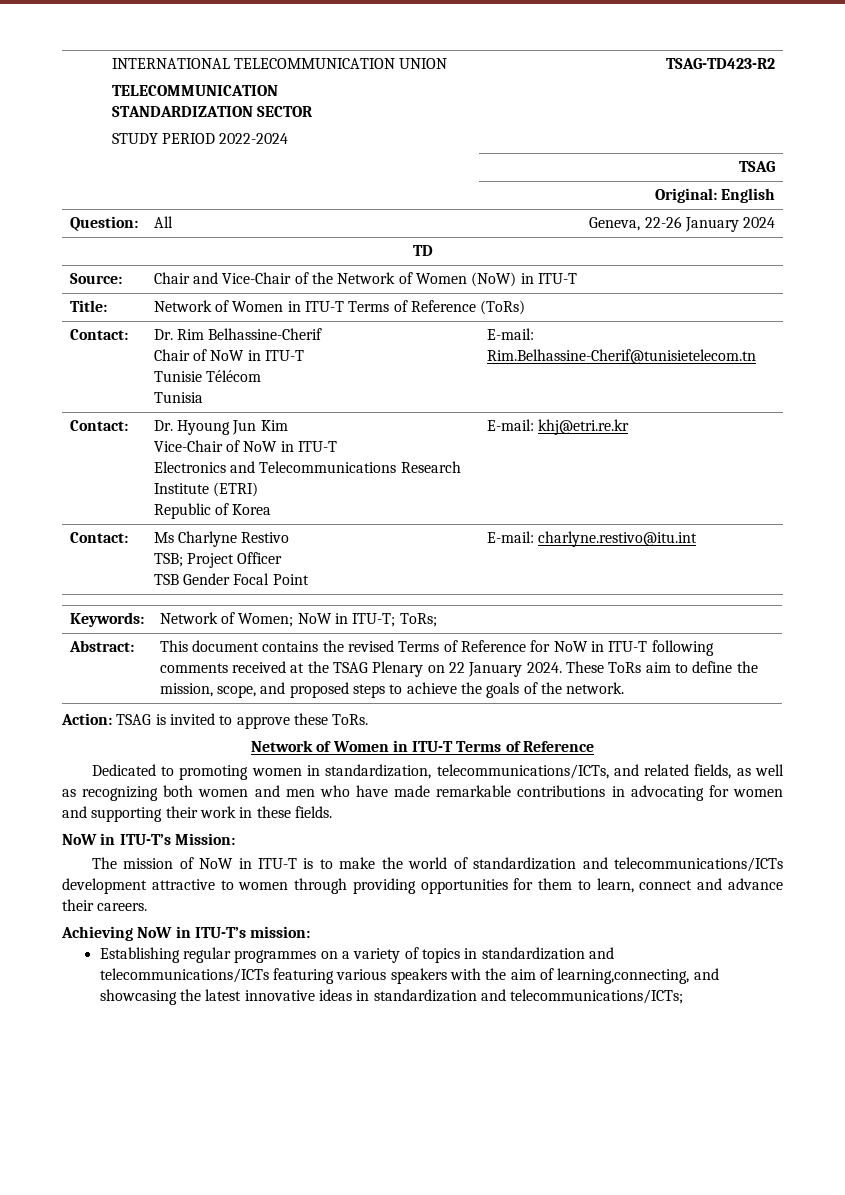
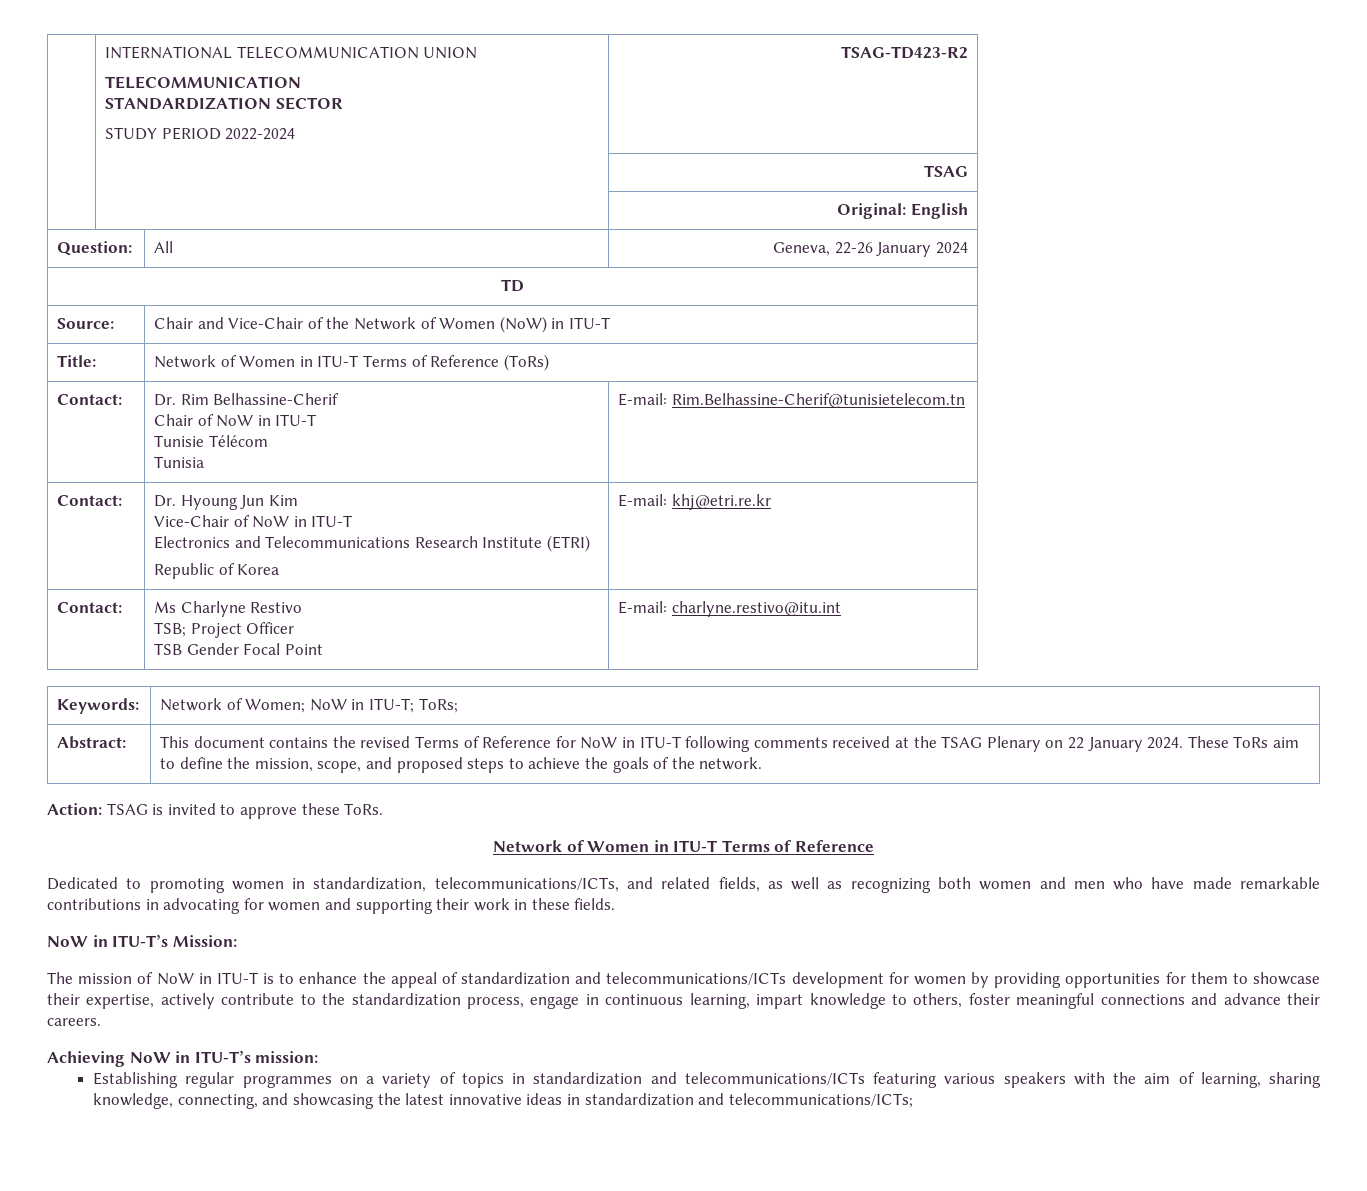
- The mission of NoW in ITU-T is to make the world of standardization and telecommunications/ICTs development attractive to women through providing opportunities for them to learn, connect and advance their careers.
+ The mission of NoW in ITU-T is to enhance the appeal of standardization and telecommunications/ICTs development for women by providing opportunities for them to showcase their expertise, actively contribute to the standardization process, engage in continuous learning, impart knowledge to others, foster meaningful connections and advance their careers.
- Establishing regular programmes on a variety of topics in standardization and telecommunications/ICTs featuring various speakers with the aim of learning,connecting, and showcasing the latest innovative ideas in standardization and telecommunications/ICTs;
+ Establishing regular programmes on a variety of topics in standardization and telecommunications/ICTs featuring various speakers with the aim of learning, sharing knowledge, connecting, and showcasing the latest innovative ideas in standardization and telecommunications/ICTs;

